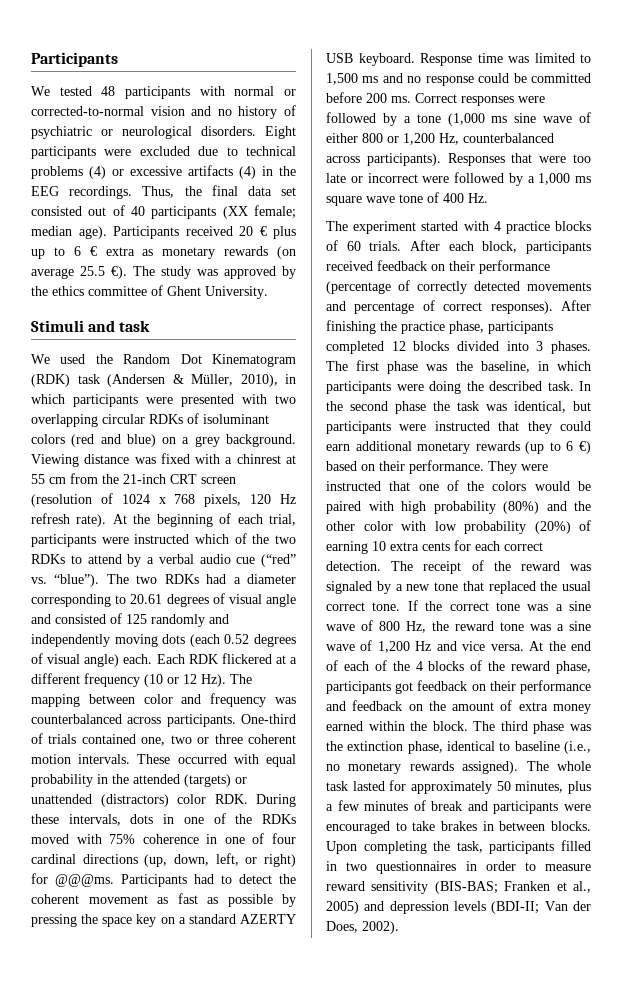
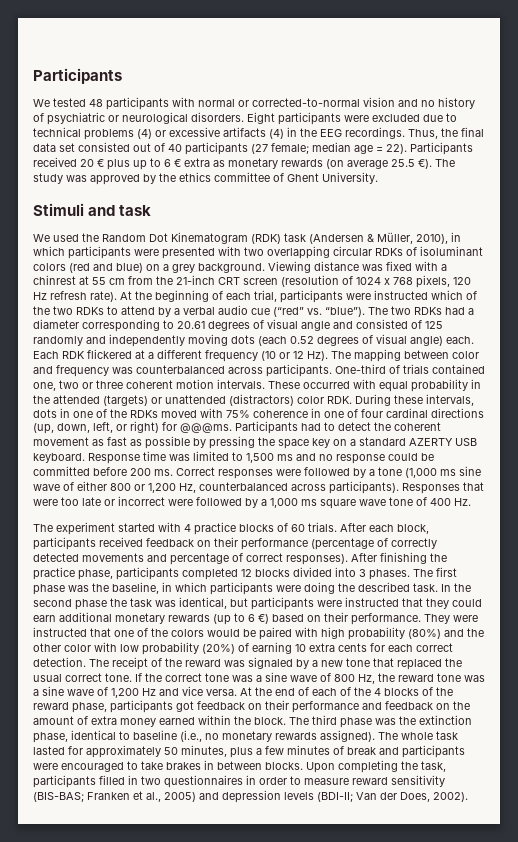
- Thus, the final data set consisted out of 40 participants (XX female; median age).
+ Thus, the final data set consisted out of 40 participants (27 female; median age = 22).

